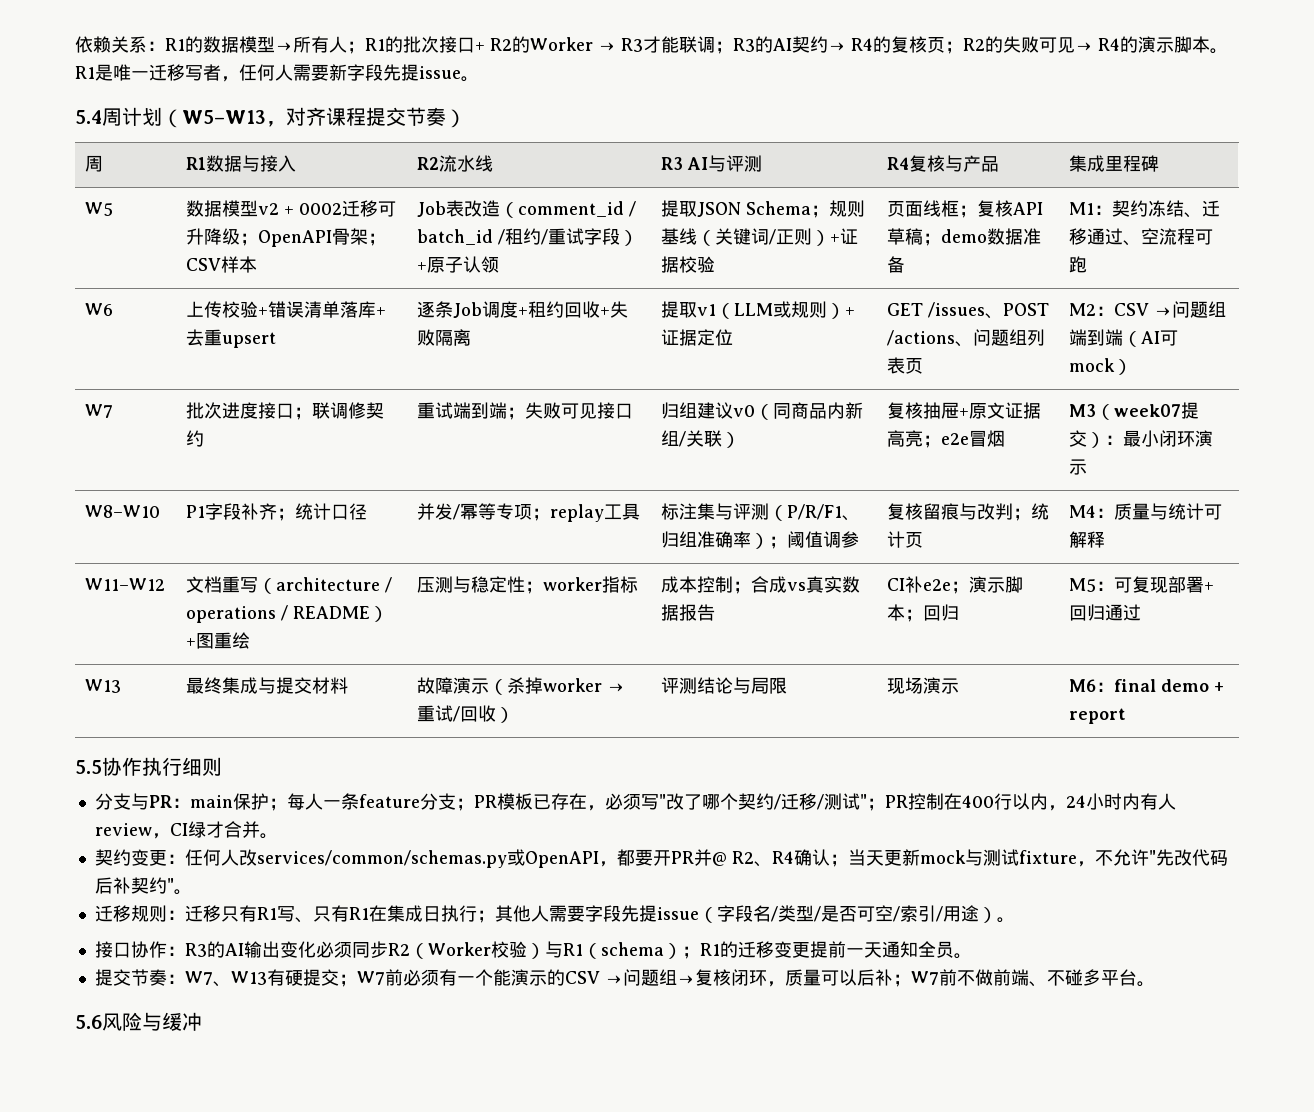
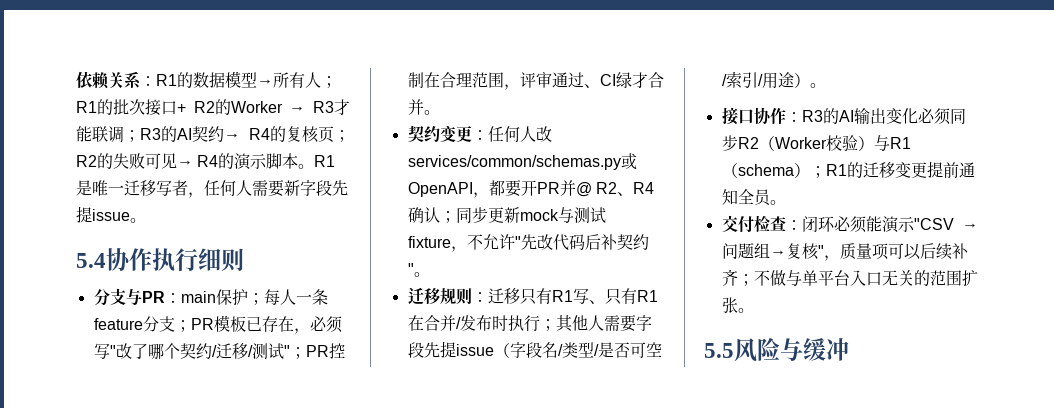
- 5.4周计划（W5–W13，对齐课程提交节奏）
- 周 | R1数据与接入 | R2流水线 | R3 AI与评测 | R4复核与产品 | 集成里程碑
- W5 | 数据模型v2 + 0002迁移可升降级；OpenAPI骨架；CSV样本 | Job表改造（comment_id / batch_id /租约/重试字段）+原子认领 | 提取JSON Schema；规则基线（关键词/正则）+证据校验 | 页面线框；复核API草稿；demo数据准备 | M1：契约冻结、迁移通过、空流程可跑
- W6 | 上传校验+错误清单落库+去重upsert | 逐条Job调度+租约回收+失败隔离 | 提取v1（LLM或规则）+证据定位 | GET /issues、POST /actions、问题组列表页 | M2：CSV →问题组端到端（AI可mock）
- W7 | 批次进度接口；联调修契约 | 重试端到端；失败可见接口 | 归组建议v0（同商品内新组/关联） | 复核抽屉+原文证据高亮；e2e冒烟 | M3（week07提交）：最小闭环演示
- W8–W10 | P1字段补齐；统计口径 | 并发/幂等专项；replay工具 | 标注集与评测（P/R/F1、归组准确率）；阈值调参 | 复核留痕与改判；统计页 | M4：质量与统计可解释
- W11–W12 | 文档重写（architecture / operations / README）+图重绘 | 压测与稳定性；worker指标 | 成本控制；合成vs真实数据报告 | CI补e2e；演示脚本；回归 | M5：可复现部署+回归通过
- W13 | 最终集成与提交材料 | 故障演示（杀掉worker →重试/回收） | 评测结论与局限 | 现场演示 | M6：final demo + report
- 5.5协作执行细则
+ 5.4协作执行细则
- 分支与PR：main保护；每人一条feature分支；PR模板已存在，必须写"改了哪个契约/迁移/测试"；PR控制在400行以内，24小时内有人review，CI绿才合并。
+ 分支与PR：main保护；每人一条feature分支；PR模板已存在，必须写"改了哪个契约/迁移/测试"；PR控制在合理范围，评审通过、CI绿才合并。
- 契约变更：任何人改services/common/schemas.py或OpenAPI，都要开PR并@ R2、R4确认；当天更新mock与测试fixture，不允许"先改代码后补契约"。
+ 契约变更：任何人改services/common/schemas.py或OpenAPI，都要开PR并@ R2、R4确认；同步更新mock与测试fixture，不允许"先改代码后补契约"。
- 迁移规则：迁移只有R1写、只有R1在集成日执行；其他人需要字段先提issue（字段名/类型/是否可空/索引/用途）。
+ 迁移规则：迁移只有R1写、只有R1在合并/发布时执行；其他人需要字段先提issue（字段名/类型/是否可空/索引/用途）。
- 接口协作：R3的AI输出变化必须同步R2（Worker校验）与R1（schema）；R1的迁移变更提前一天通知全员。
+ 接口协作：R3的AI输出变化必须同步R2（Worker校验）与R1（schema）；R1的迁移变更提前通知全员。
- 提交节奏：W7、W13有硬提交；W7前必须有一个能演示的CSV →问题组→复核闭环，质量可以后补；W7前不做前端、不碰多平台。
- 5.6风险与缓冲
+ 交付检查：闭环必须能演示"CSV →问题组→复核"，质量项可以后续补齐；不做与单平台入口无关的范围扩张。
+ 5.5风险与缓冲

